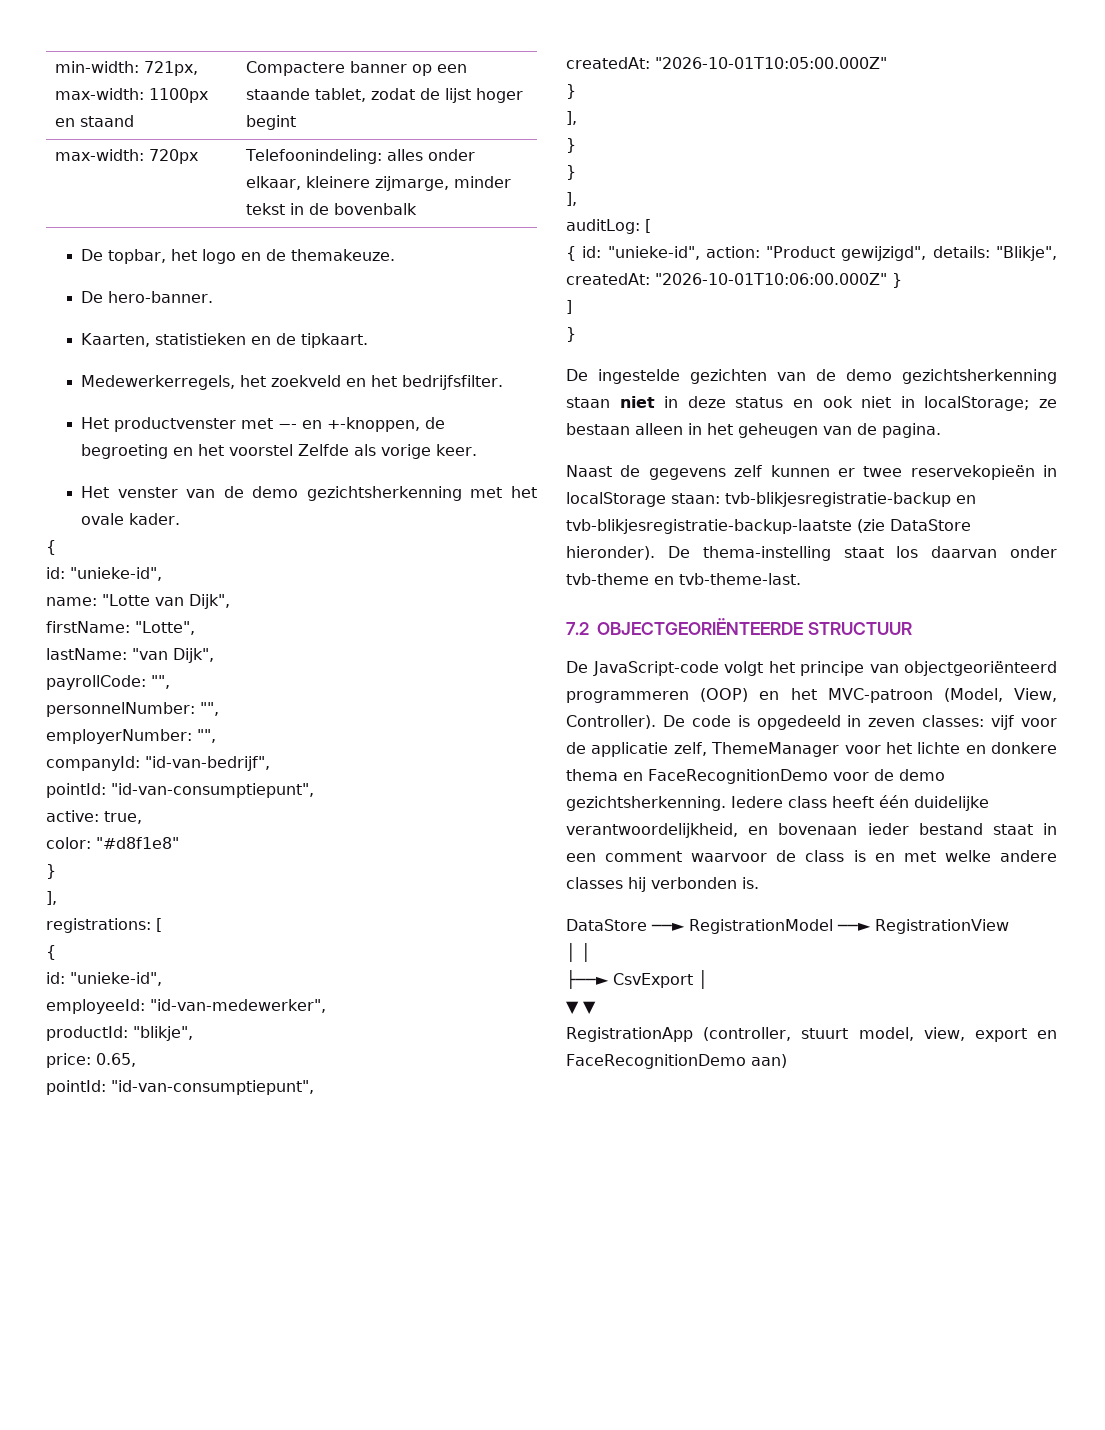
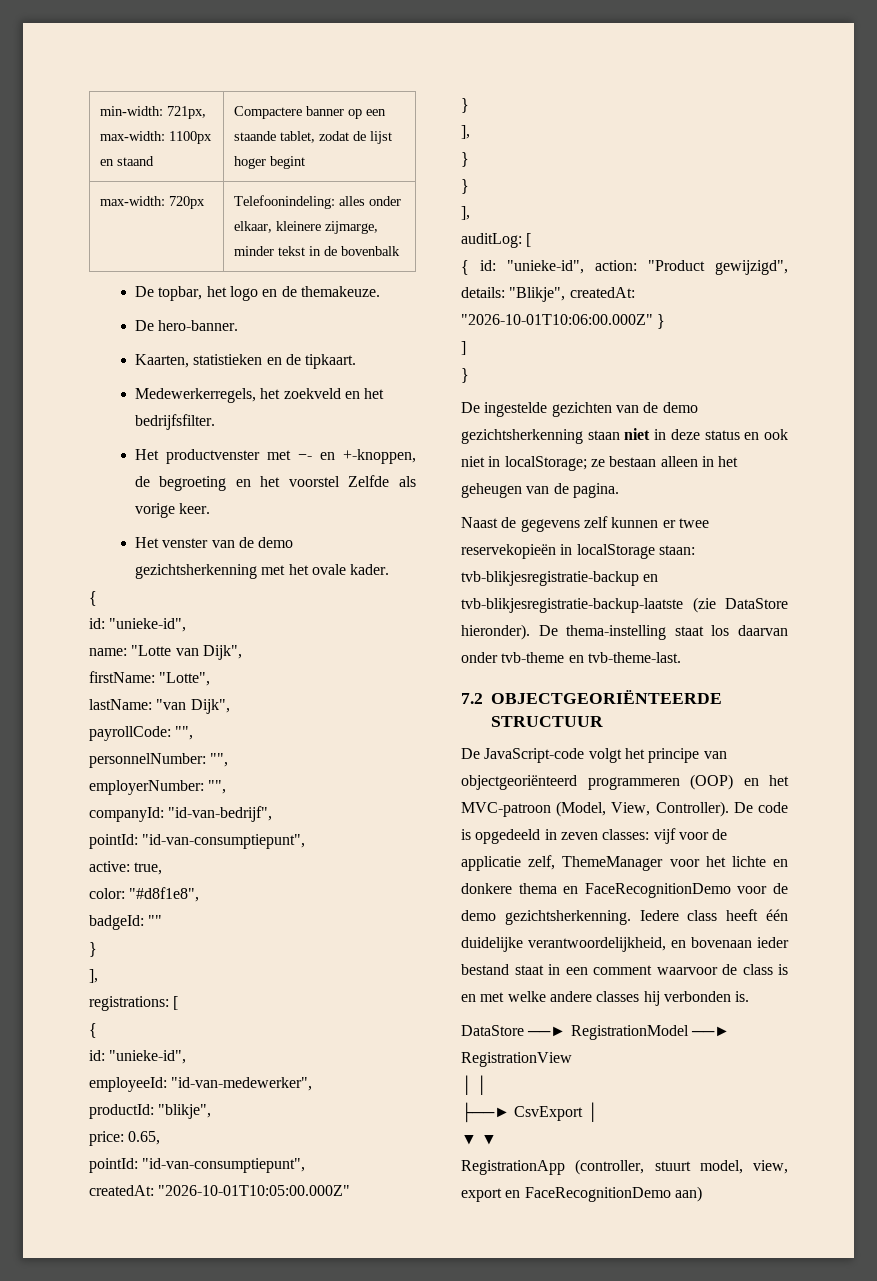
- color: "#d8f1e8"
+ color: "#d8f1e8",
+ badgeId: ""

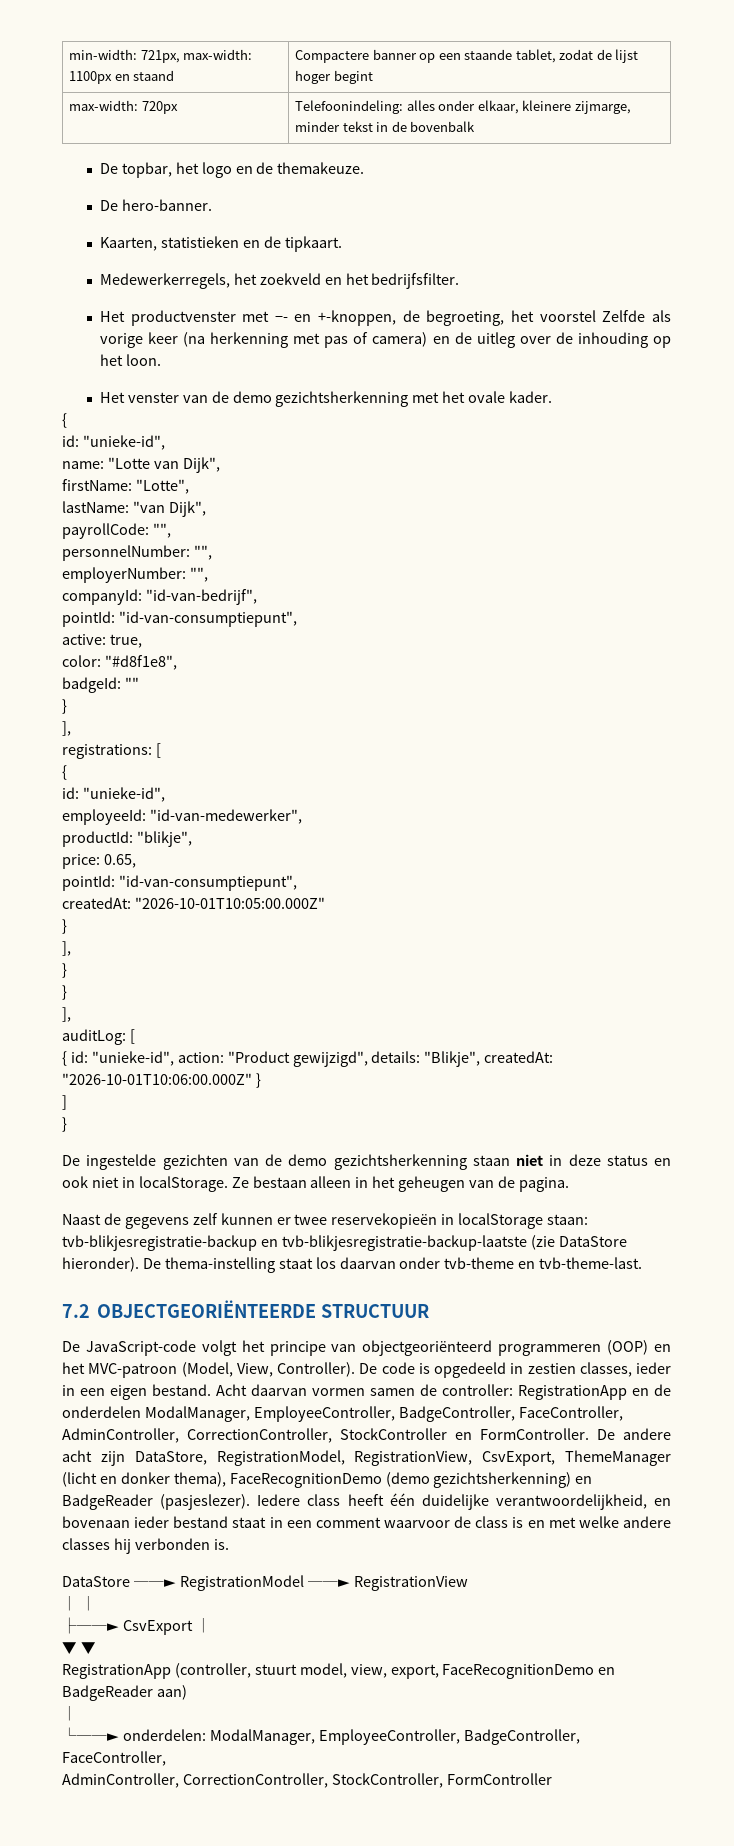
- Het productvenster met −- en +-knoppen, de begroeting en het voorstel Zelfde als vorige keer.
+ Het productvenster met −- en +-knoppen, de begroeting, het voorstel Zelfde als vorige keer (na herkenning met pas of camera) en de uitleg over de inhouding op het loon.
- De ingestelde gezichten van de demo gezichtsherkenning staan niet in deze status en ook niet in localStorage; ze bestaan alleen in het geheugen van de pagina.
+ De ingestelde gezichten van de demo gezichtsherkenning staan niet in deze status en ook niet in localStorage. Ze bestaan alleen in het geheugen van de pagina.
- De code is opgedeeld in zeven classes: vijf voor de applicatie zelf, ThemeManager voor het lichte en donkere thema en FaceRecognitionDemo voor de demo gezichtsherkenning.
+ De code is opgedeeld in zestien classes, ieder in een eigen bestand. Acht daarvan vormen samen de controller: RegistrationApp en de onderdelen ModalManager, EmployeeController, BadgeController, FaceController, AdminController, CorrectionController, StockController en FormController. De andere acht zijn DataStore, RegistrationModel, RegistrationView, CsvExport, ThemeManager (licht en donker thema), FaceRecognitionDemo (demo gezichtsherkenning) en BadgeReader (pasjeslezer).
- RegistrationApp (controller, stuurt model, view, export en FaceRecognitionDemo aan)
+ RegistrationApp (controller, stuurt model, view, export, FaceRecognitionDemo en BadgeReader aan)
+ │
+ └──► onderdelen: ModalManager, EmployeeController, BadgeController, FaceController,
+ AdminController, CorrectionController, StockController, FormController

